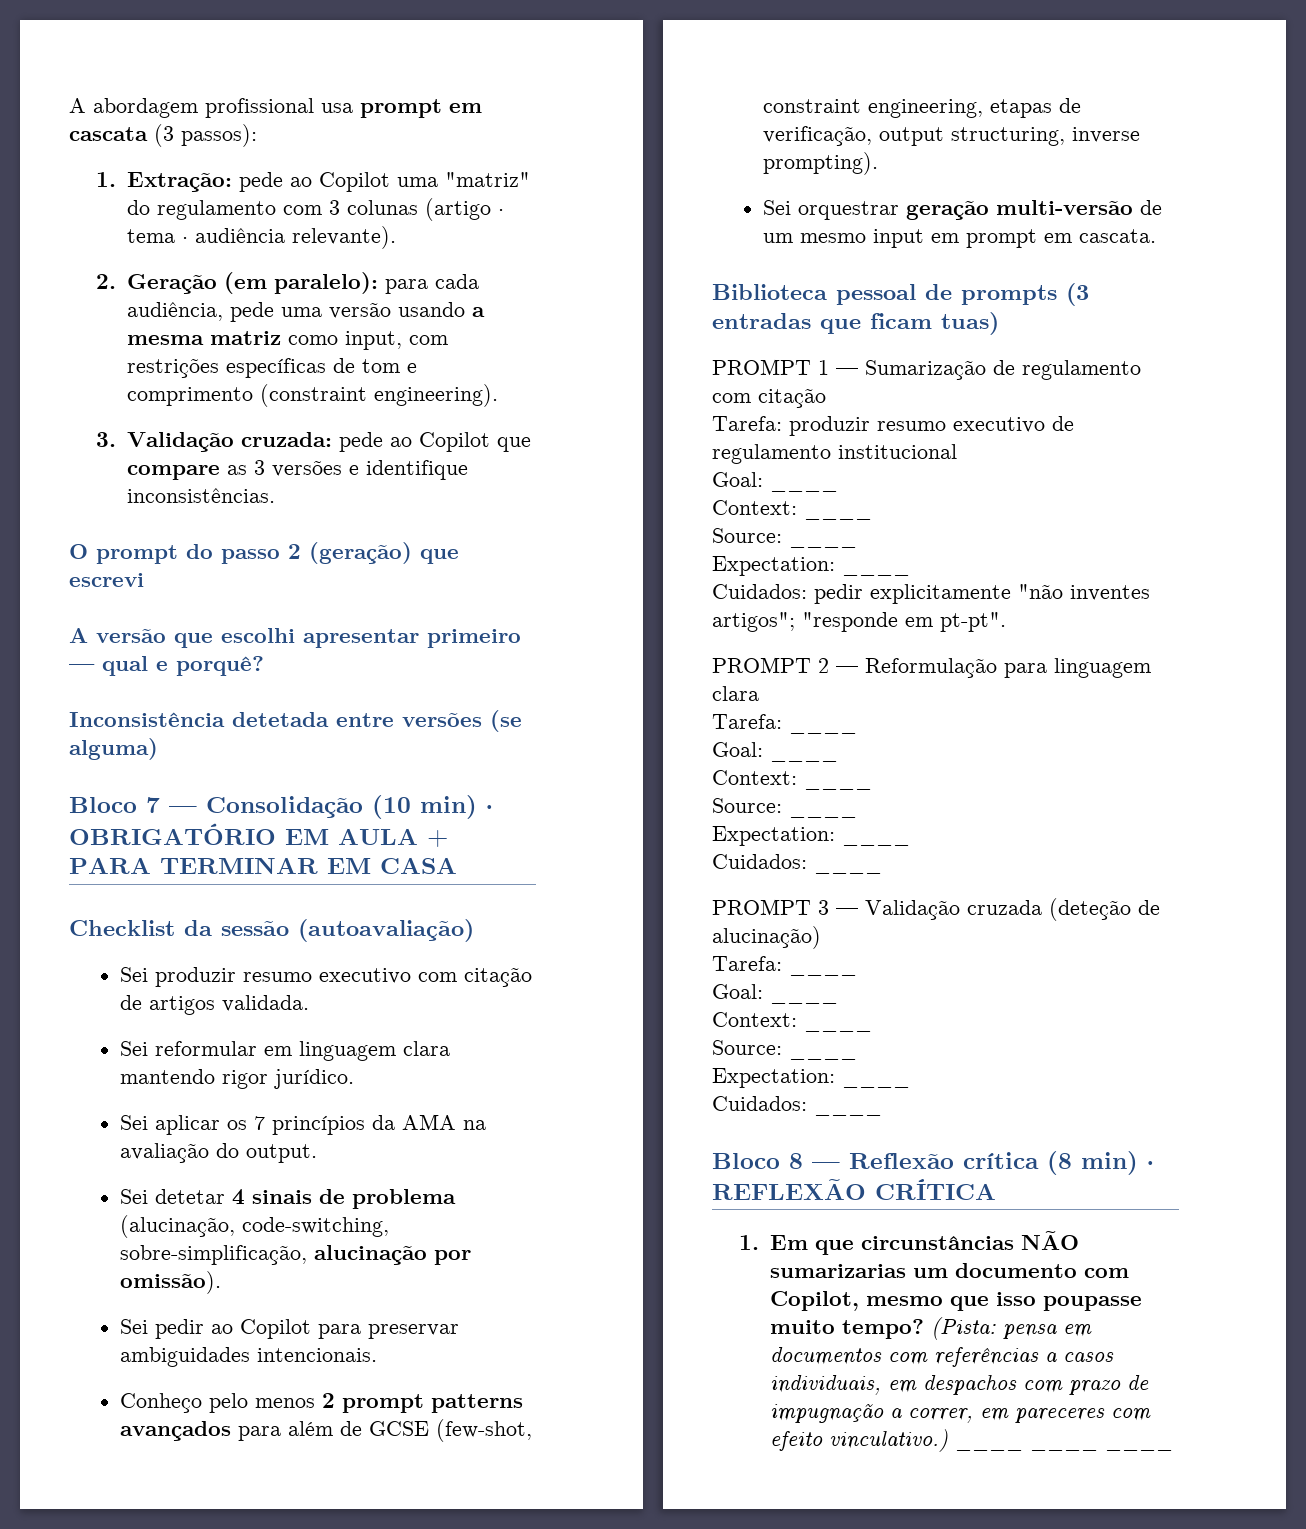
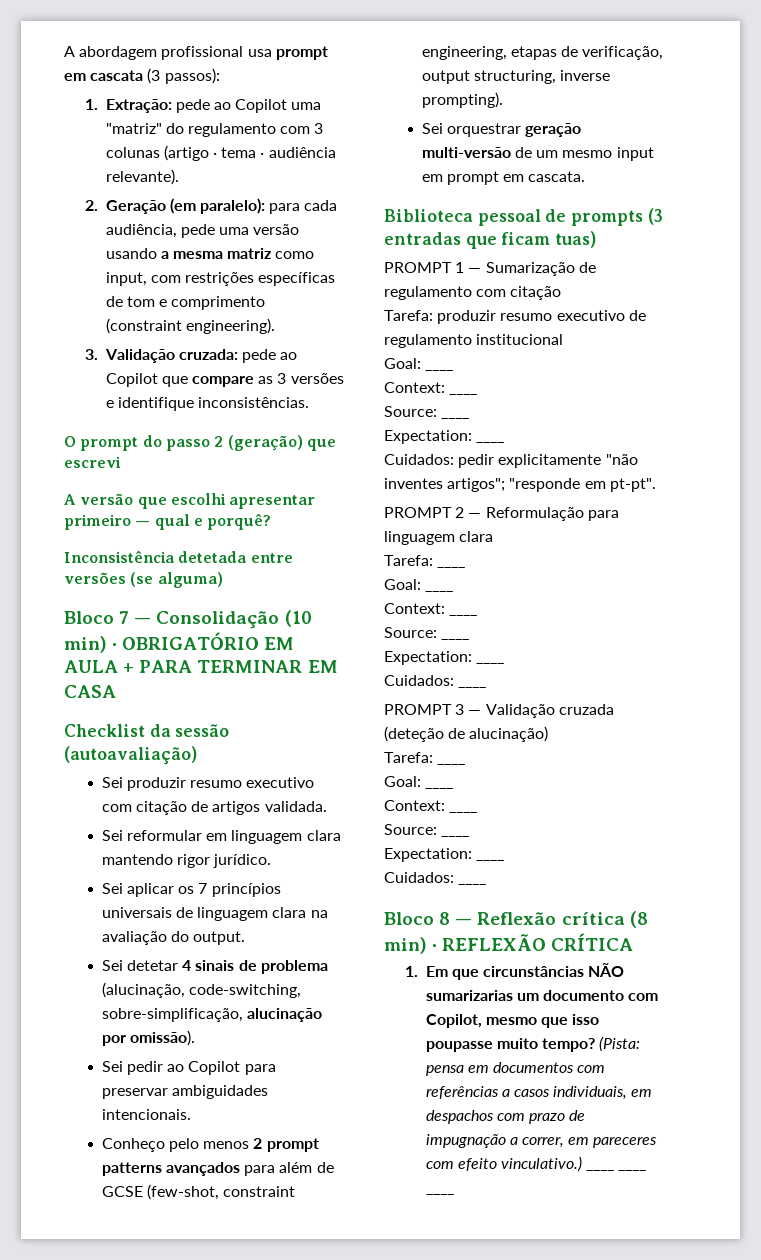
- Sei aplicar os 7 princípios da AMA na avaliação do output.
+ Sei aplicar os 7 princípios universais de linguagem clara na avaliação do output.

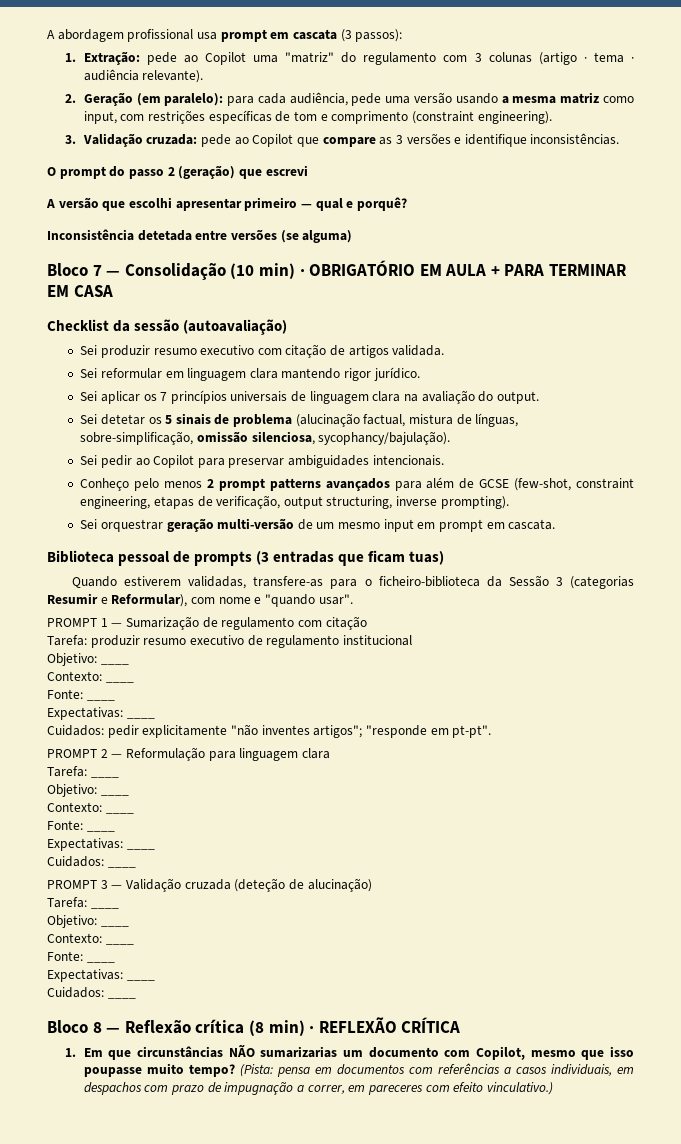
- Sei detetar 4 sinais de problema (alucinação, code-switching, sobre-simplificação, alucinação por omissão).
+ Sei detetar os 5 sinais de problema (alucinação factual, mistura de línguas, sobre-simplificação, omissão silenciosa, sycophancy/bajulação).
+ Quando estiverem validadas, transfere-as para o ficheiro-biblioteca da Sessão 3 (categorias Resumir e Reformular), com nome e "quando usar".
  Tarefa: produzir resumo executivo de regulamento institucional
- Goal: ____
- Context: ____
- Source: ____
- Expectation: ____
+ Objetivo: ____
+ Contexto: ____
+ Fonte: ____
+ Expectativas: ____
  PROMPT 2 — Reformulação para linguagem clara
  Tarefa: ____
- Goal: ____
- Context: ____
- Source: ____
- Expectation: ____
+ Objetivo: ____
+ Contexto: ____
+ Fonte: ____
+ Expectativas: ____
  PROMPT 3 — Validação cruzada (deteção de alucinação)
  Tarefa: ____
- Goal: ____
- Context: ____
- Source: ____
- Expectation: ____
+ Objetivo: ____
+ Contexto: ____
+ Fonte: ____
+ Expectativas: ____
- ____ ____ ____

